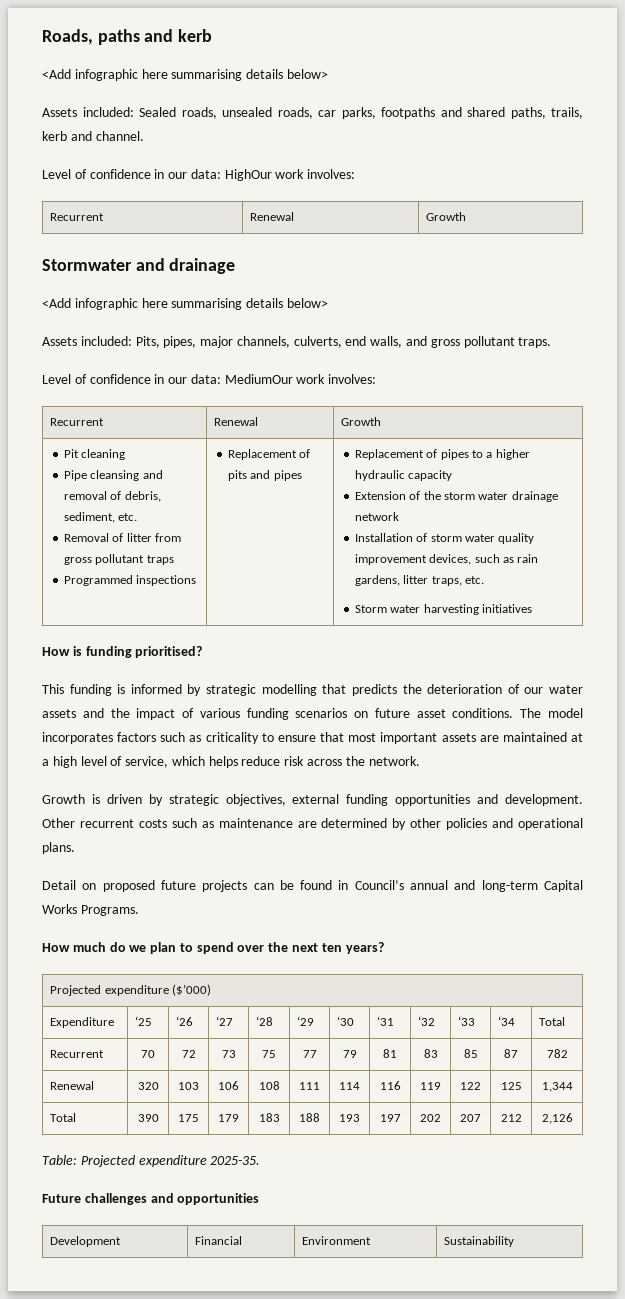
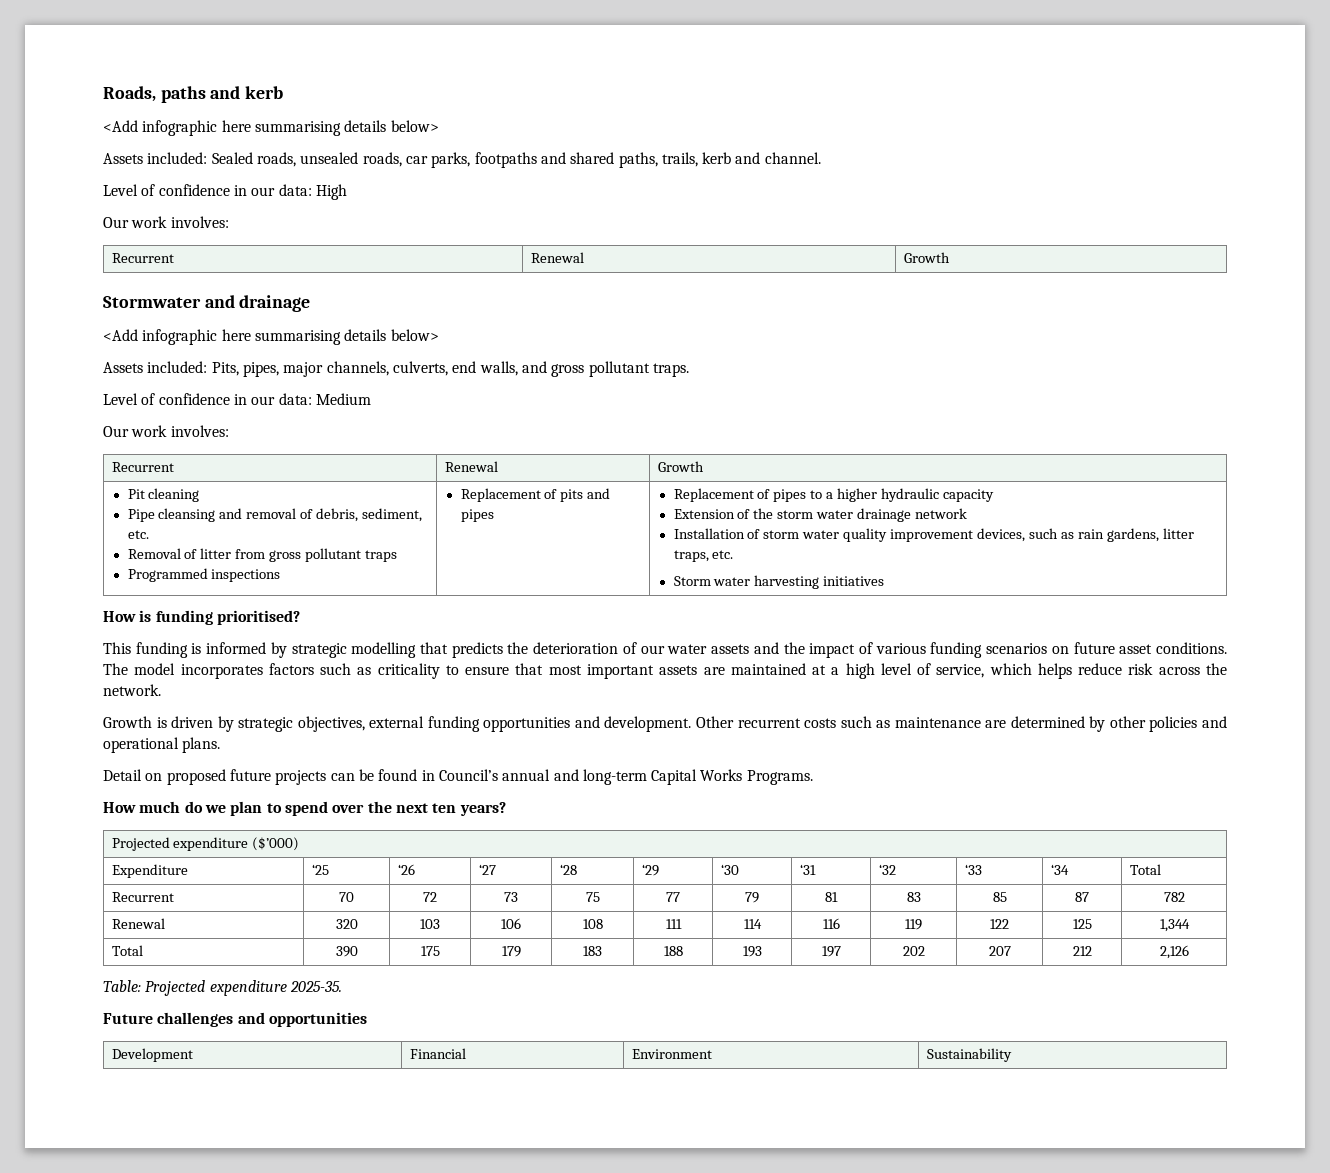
- Level of confidence in our data: HighOur work involves:
+ Level of confidence in our data: High
+ Our work involves:
- Level of confidence in our data: MediumOur work involves:
+ Level of confidence in our data: Medium
+ Our work involves:

